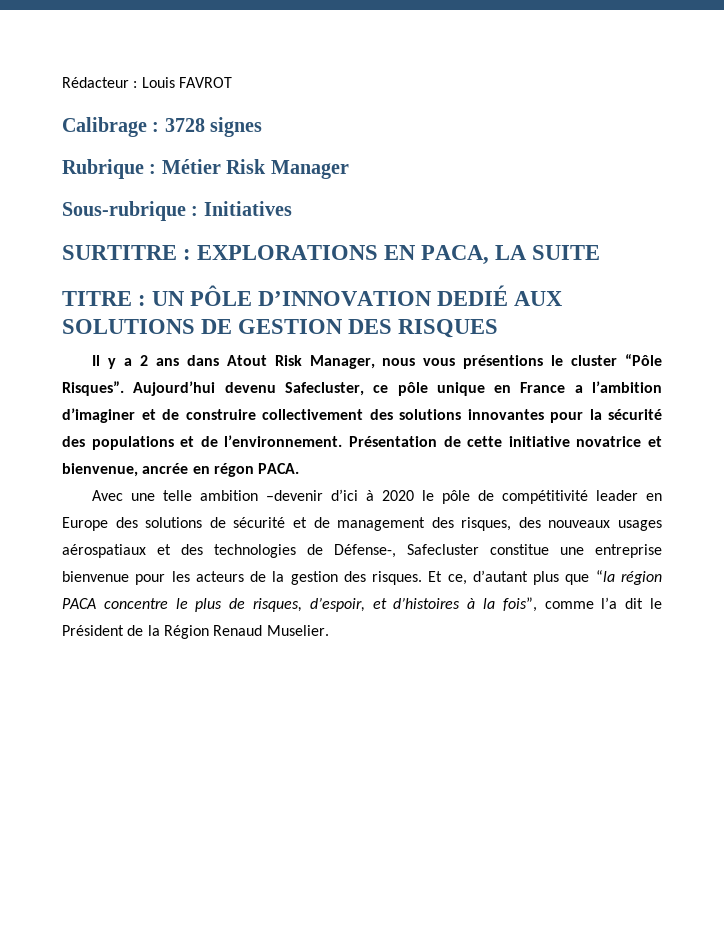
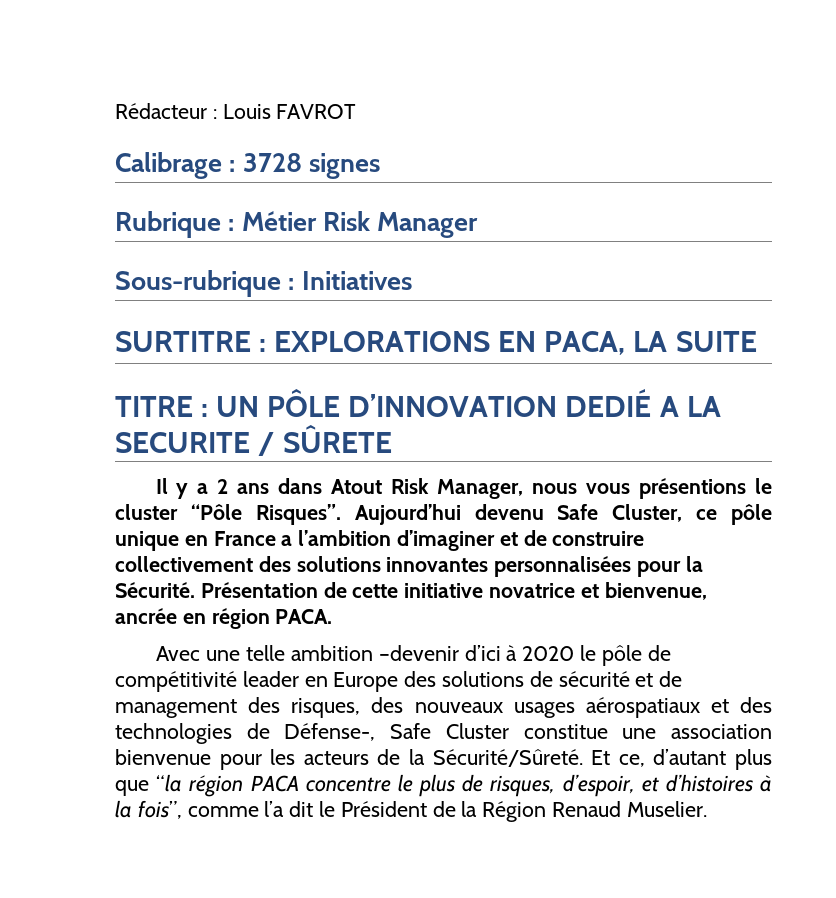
- TITRE : UN PÔLE D’INNOVATION DEDIÉ AUX SOLUTIONS DE GESTION DES RISQUES
+ TITRE : UN PÔLE D’INNOVATION DEDIÉ A LA SECURITE / SÛRETE
- Aujourd’hui devenu Safecluster, ce pôle unique en France a l’ambition d’imaginer et de construire collectivement des solutions innovantes pour la sécurité des populations et de l’environnement.
+ Aujourd’hui devenu Safe Cluster, ce pôle unique en France a l’ambition d’imaginer et de construire collectivement des solutions innovantes personnalisées pour la Sécurité.
- Présentation de cette initiative novatrice et bienvenue, ancrée en régon PACA.
+ Présentation de cette initiative novatrice et bienvenue, ancrée en région PACA.
- Avec une telle ambition –devenir d’ici à 2020 le pôle de compétitivité leader en Europe des solutions de sécurité et de management des risques, des nouveaux usages aérospatiaux et des technologies de Défense-, Safecluster constitue une entreprise bienvenue pour les acteurs de la gestion des risques.
+ Avec une telle ambition –devenir d’ici à 2020 le pôle de compétitivité leader en Europe des solutions de sécurité et de management des risques, des nouveaux usages aérospatiaux et des technologies de Défense-, Safe Cluster constitue une association bienvenue pour les acteurs de la Sécurité/Sûreté.

